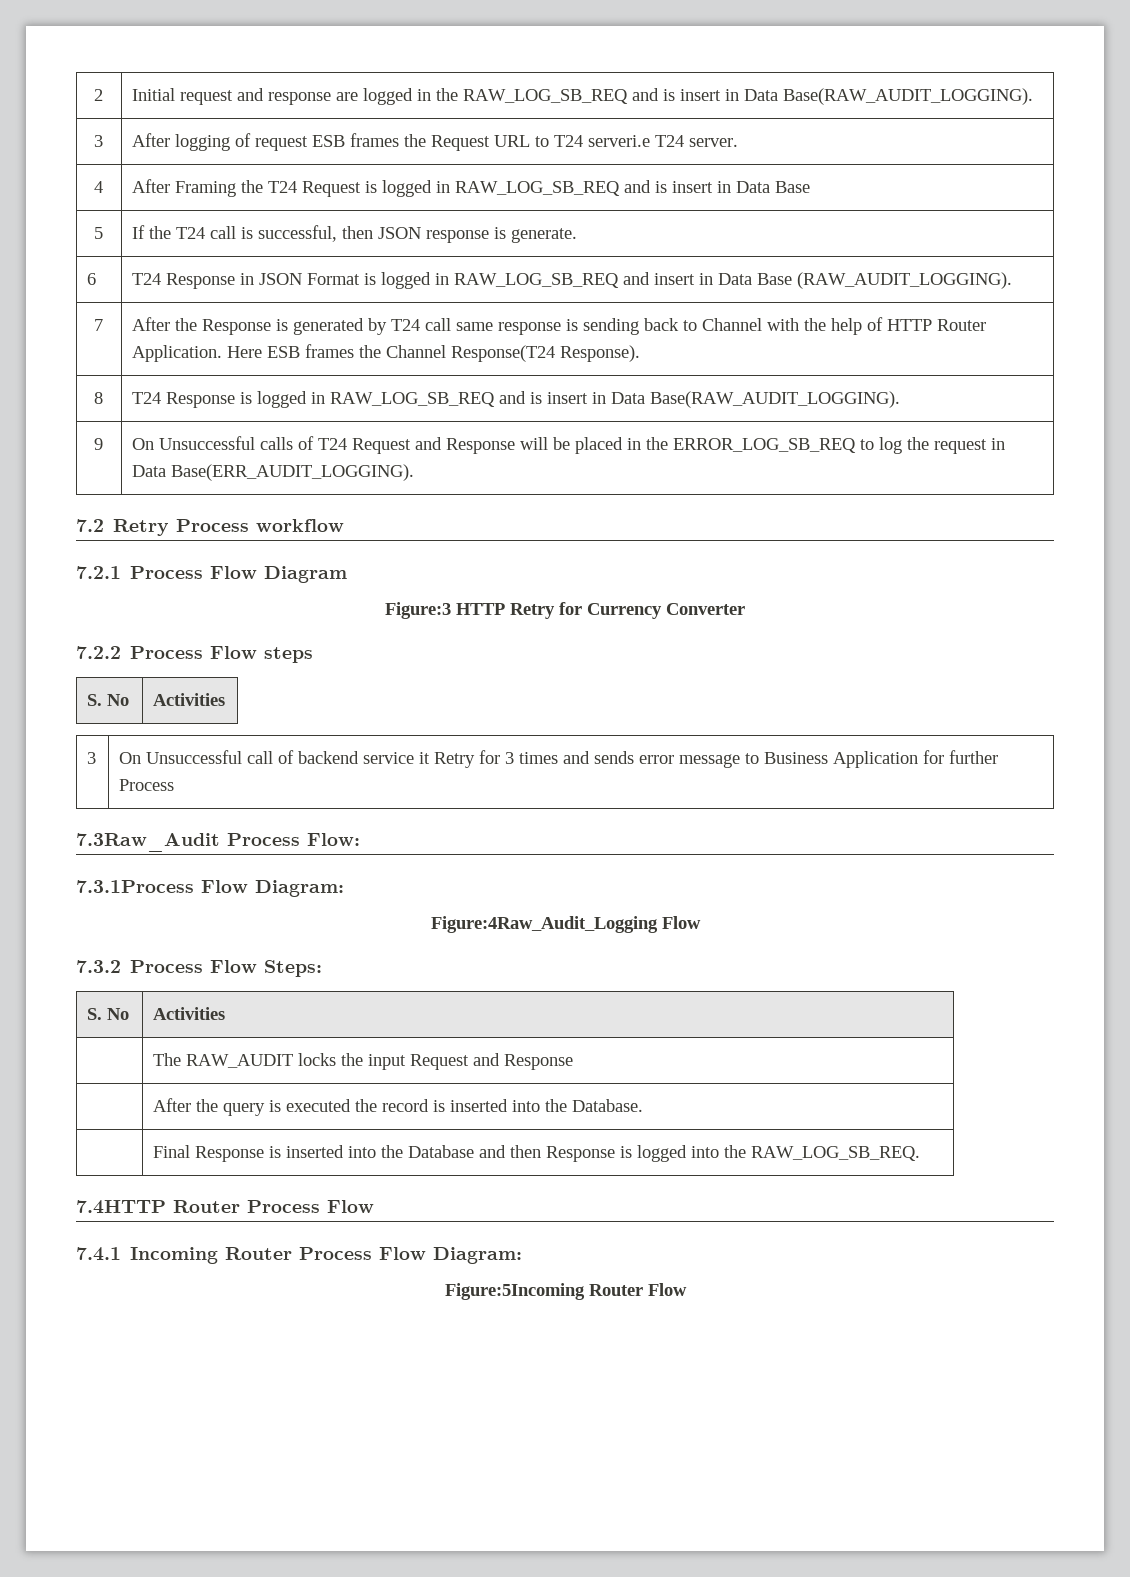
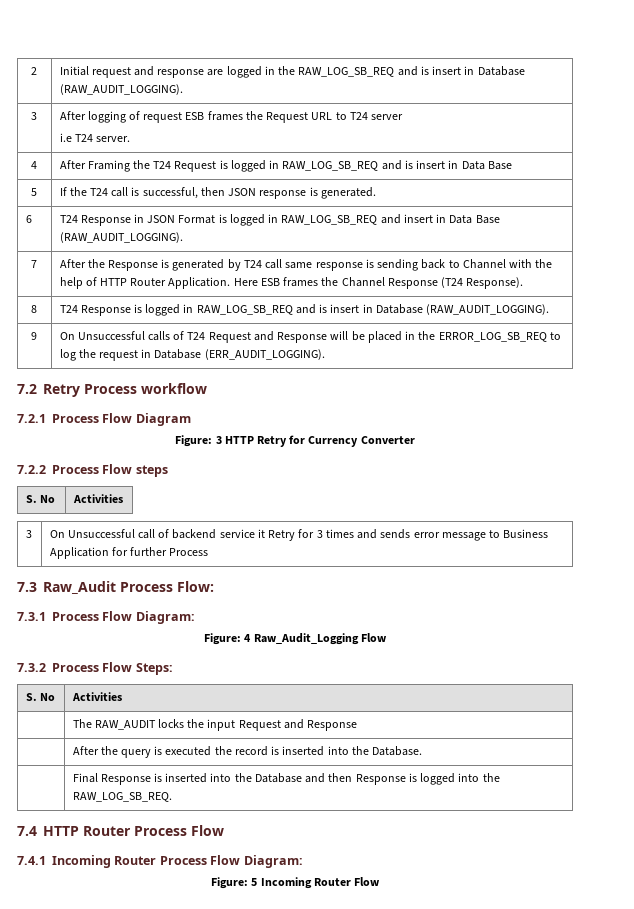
- 2 | Initial request and response are logged in the RAW_LOG_SB_REQ and is insert in Data Base(RAW_AUDIT_LOGGING).
+ 2 | Initial request and response are logged in the RAW_LOG_SB_REQ and is insert in Database (RAW_AUDIT_LOGGING).
- 3 | After logging of request ESB frames the Request URL to T24 serveri.e T24 server.
+ 3 | After logging of request ESB frames the Request URL to T24 server
+ i.e T24 server.
- 5 | If the T24 call is successful, then JSON response is generate.
+ 5 | If the T24 call is successful, then JSON response is generated.
- 7 | After the Response is generated by T24 call same response is sending back to Channel with the help of HTTP Router Application. Here ESB frames the Channel Response(T24 Response).
+ 7 | After the Response is generated by T24 call same response is sending back to Channel with the help of HTTP Router Application. Here ESB frames the Channel Response (T24 Response).
- 8 | T24 Response is logged in RAW_LOG_SB_REQ and is insert in Data Base(RAW_AUDIT_LOGGING).
+ 8 | T24 Response is logged in RAW_LOG_SB_REQ and is insert in Database (RAW_AUDIT_LOGGING).
- 9 | On Unsuccessful calls of T24 Request and Response will be placed in the ERROR_LOG_SB_REQ to log the request in Data Base(ERR_AUDIT_LOGGING).
+ 9 | On Unsuccessful calls of T24 Request and Response will be placed in the ERROR_LOG_SB_REQ to log the request in Database (ERR_AUDIT_LOGGING).
- Figure:3 HTTP Retry for Currency Converter
+ Figure: 3 HTTP Retry for Currency Converter
- 7.3Raw_Audit Process Flow:
+ 7.3 Raw_Audit Process Flow:
- 7.3.1Process Flow Diagram:
- Figure:4Raw_Audit_Logging Flow
+ 7.3.1 Process Flow Diagram:
+ Figure: 4 Raw_Audit_Logging Flow
- 7.4HTTP Router Process Flow
+ 7.4 HTTP Router Process Flow
- Figure:5Incoming Router Flow
+ Figure: 5 Incoming Router Flow

